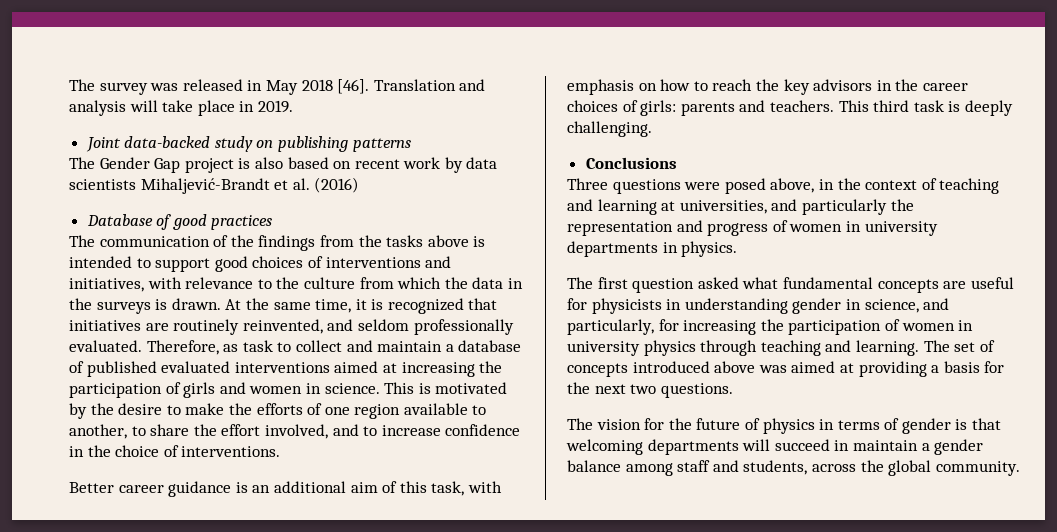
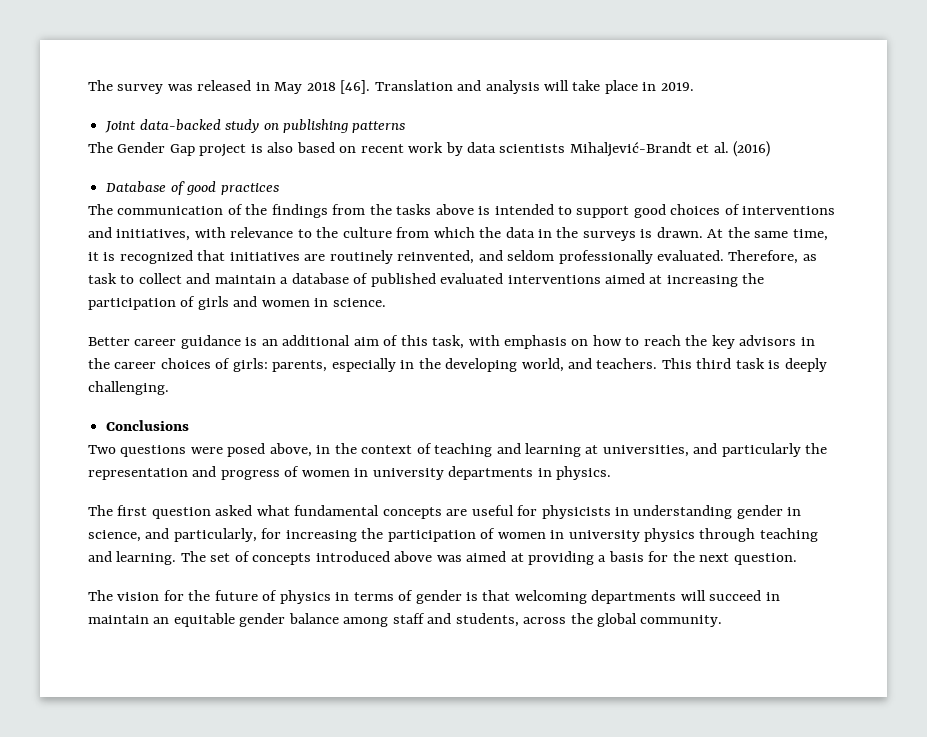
- This is motivated by the desire to make the efforts of one region available to another, to share the effort involved, and to increase confidence in the choice of interventions.
- Better career guidance is an additional aim of this task, with emphasis on how to reach the key advisors in the career choices of girls: parents and teachers.
+ Better career guidance is an additional aim of this task, with emphasis on how to reach the key advisors in the career choices of girls: parents, especially in the developing world, and teachers.
- Three questions were posed above, in the context of teaching and learning at universities, and particularly the representation and progress of women in university departments in physics.
+ Two questions were posed above, in the context of teaching and learning at universities, and particularly the representation and progress of women in university departments in physics.
- The set of concepts introduced above was aimed at providing a basis for the next two questions.
+ The set of concepts introduced above was aimed at providing a basis for the next question.
- The vision for the future of physics in terms of gender is that welcoming departments will succeed in maintain a gender balance among staff and students, across the global community.
+ The vision for the future of physics in terms of gender is that welcoming departments will succeed in maintain an equitable gender balance among staff and students, across the global community.

